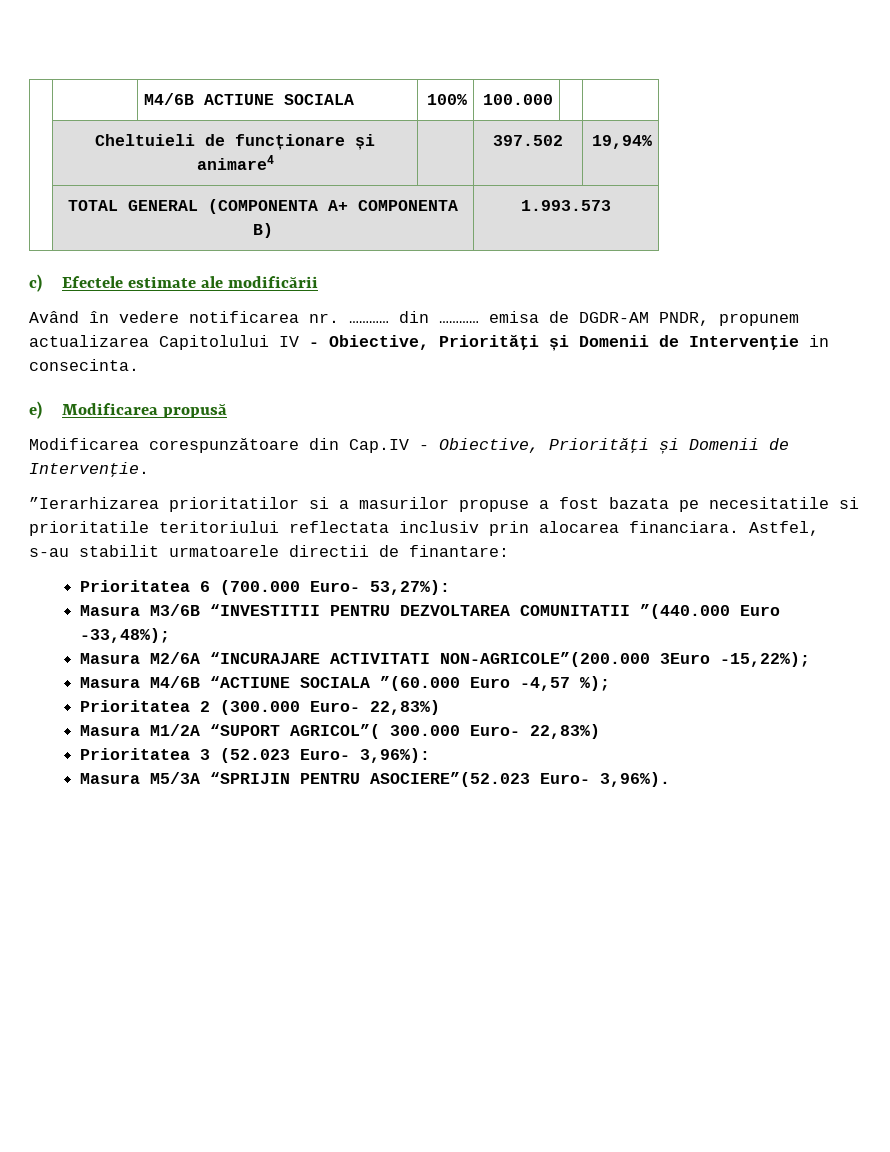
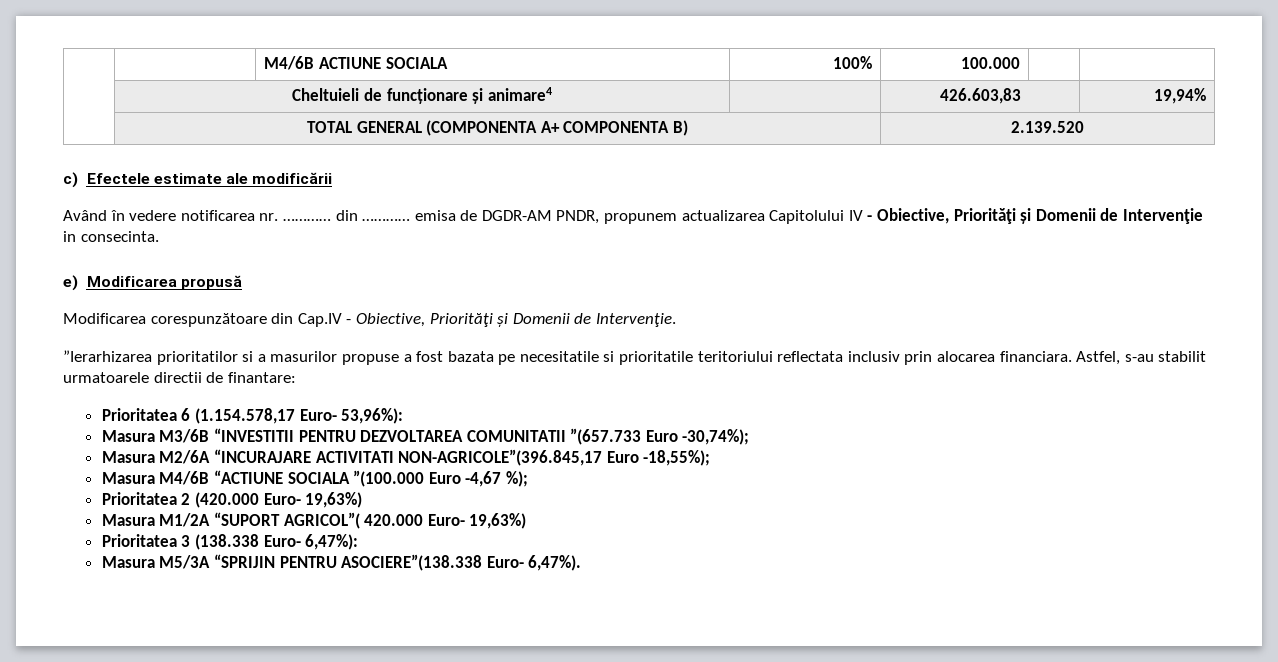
- | Cheltuieli de funcționare și animare4 | | 397.502 | 19,94%
+ | Cheltuieli de funcționare și animare4 | | 426.603,83 | 19,94%
- | TOTAL GENERAL (COMPONENTA A+ COMPONENTA B) | 1.993.573
+ | TOTAL GENERAL (COMPONENTA A+ COMPONENTA B) | 2.139.520
- Prioritatea 6 (700.000 Euro- 53,27%):
+ Prioritatea 6 (1.154.578,17 Euro- 53,96%):
- Masura M3/6B “INVESTITII PENTRU DEZVOLTAREA COMUNITATII ”(440.000 Euro -33,48%);
+ Masura M3/6B “INVESTITII PENTRU DEZVOLTAREA COMUNITATII ”(657.733 Euro -30,74%);
- Masura M2/6A “INCURAJARE ACTIVITATI NON-AGRICOLE”(200.000 3Euro -15,22%);
+ Masura M2/6A “INCURAJARE ACTIVITATI NON-AGRICOLE”(396.845,17 Euro -18,55%);
- Masura M4/6B “ACTIUNE SOCIALA ”(60.000 Euro -4,57 %);
+ Masura M4/6B “ACTIUNE SOCIALA ”(100.000 Euro -4,67 %);
- Prioritatea 2 (300.000 Euro- 22,83%)
+ Prioritatea 2 (420.000 Euro- 19,63%)
- Masura M1/2A “SUPORT AGRICOL”( 300.000 Euro- 22,83%)
+ Masura M1/2A “SUPORT AGRICOL”( 420.000 Euro- 19,63%)
- Prioritatea 3 (52.023 Euro- 3,96%):
+ Prioritatea 3 (138.338 Euro- 6,47%):
- Masura M5/3A “SPRIJIN PENTRU ASOCIERE”(52.023 Euro- 3,96%).
+ Masura M5/3A “SPRIJIN PENTRU ASOCIERE”(138.338 Euro- 6,47%).

